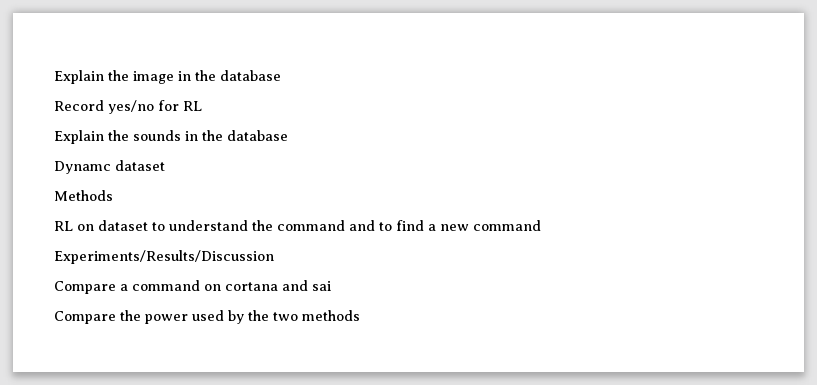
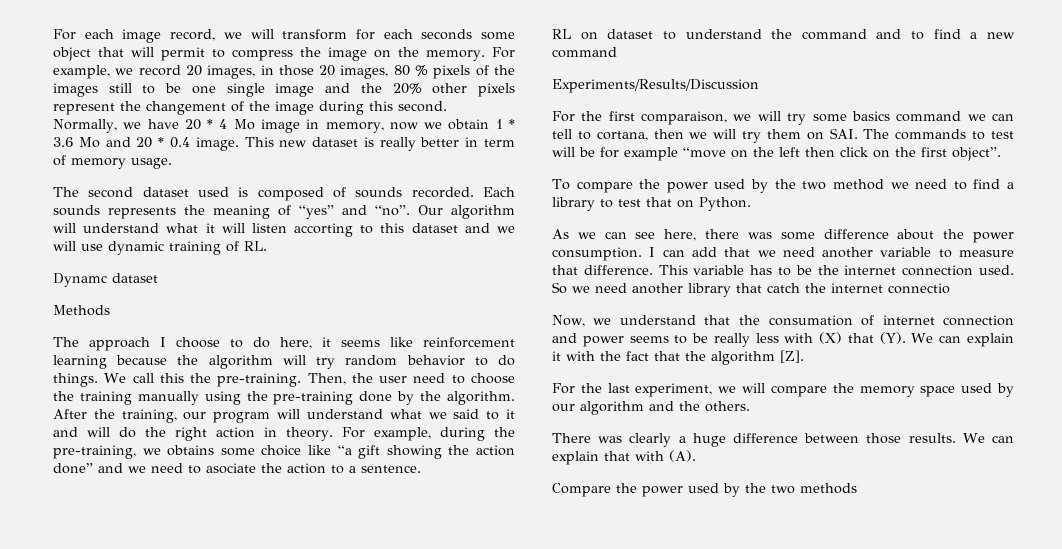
- Explain the image in the database
- Record yes/no for RL
- Explain the sounds in the database
+ For each image record, we will transform for each seconds some object that will permit to compress the image on the memory. For example, we record 20 images, in those 20 images, 80 % pixels of the images still to be one single image and the 20% other pixels represent the changement of the image during this second. Normally, we have 20 * 4 Mo image in memory, now we obtain 1 * 3.6 Mo and 20 * 0.4 image. This new dataset is really better in term of memory usage.
+ The second dataset used is composed of sounds recorded. Each sounds represents the meaning of “yes” and “no”. Our algorithm will understand what it will listen accorting to this dataset and we will use dynamic training of RL.
  Dynamc dataset
  Methods
+ The approach I choose to do here, it seems like reinforcement learning because the algorithm will try random behavior to do things. We call this the pre-training. Then, the user need to choose the training manually using the pre-training done by the algorithm. After the training, our program will understand what we said to it and will do the right action in theory. For example, during the pre-training, we obtains some choice like “a gift showing the action done” and we need to asociate the action to a sentence.
- Compare a command on cortana and sai
+ For the first comparaison, we will try some basics command we can tell to cortana, then we will try them on SAI. The commands to test will be for example “move on the left then click on the first object”.
+ To compare the power used by the two method we need to find a library to test that on Python.
+ As we can see here, there was some difference about the power consumption. I can add that we need another variable to measure that difference. This variable has to be the internet connection used. So we need another library that catch the internet connectio
+ Now, we understand that the consumation of internet connection and power seems to be really less with (X) that (Y). We can explain it with the fact that the algorithm [Z].
+ For the last experiment, we will compare the memory space used by our algorithm and the others.
+ There was clearly a huge difference between those results. We can explain that with (A).

